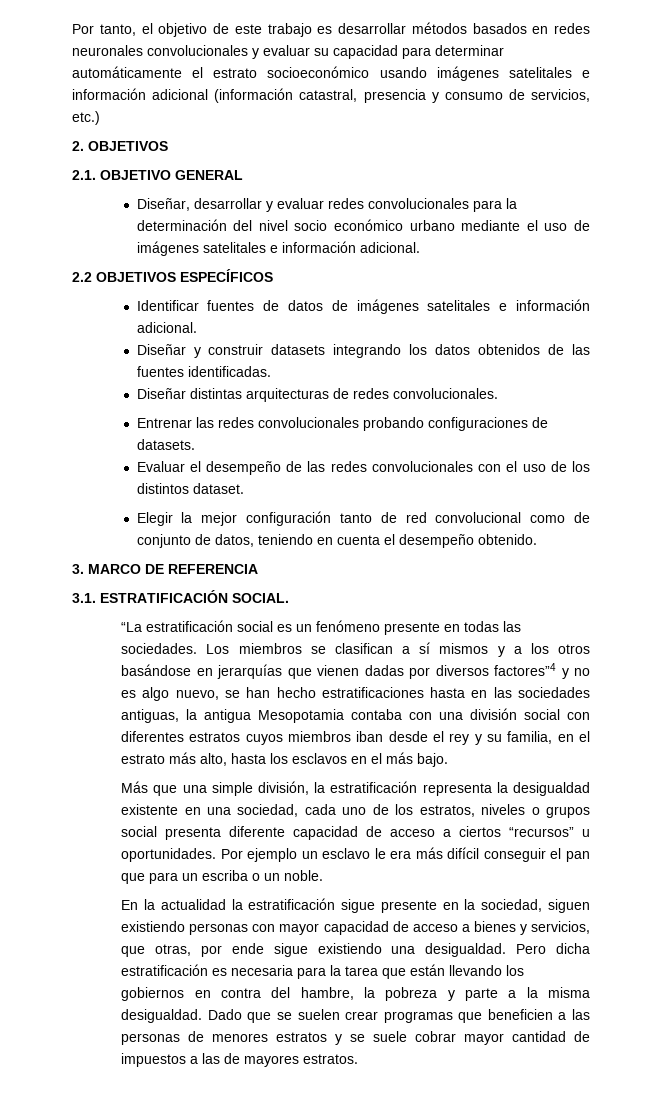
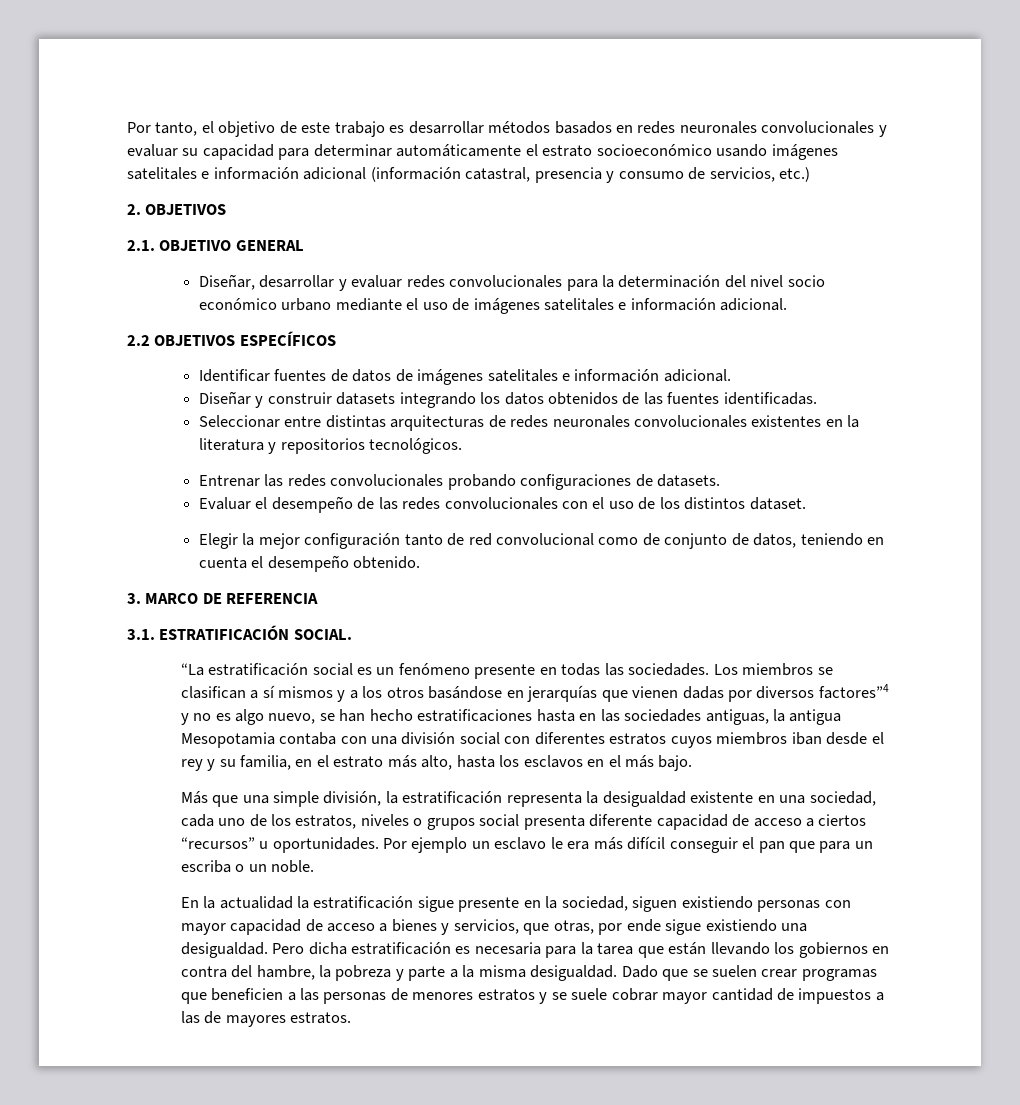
- Diseñar distintas arquitecturas de redes convolucionales.
+ Seleccionar entre distintas arquitecturas de redes neuronales convolucionales existentes en la literatura y repositorios tecnológicos.

